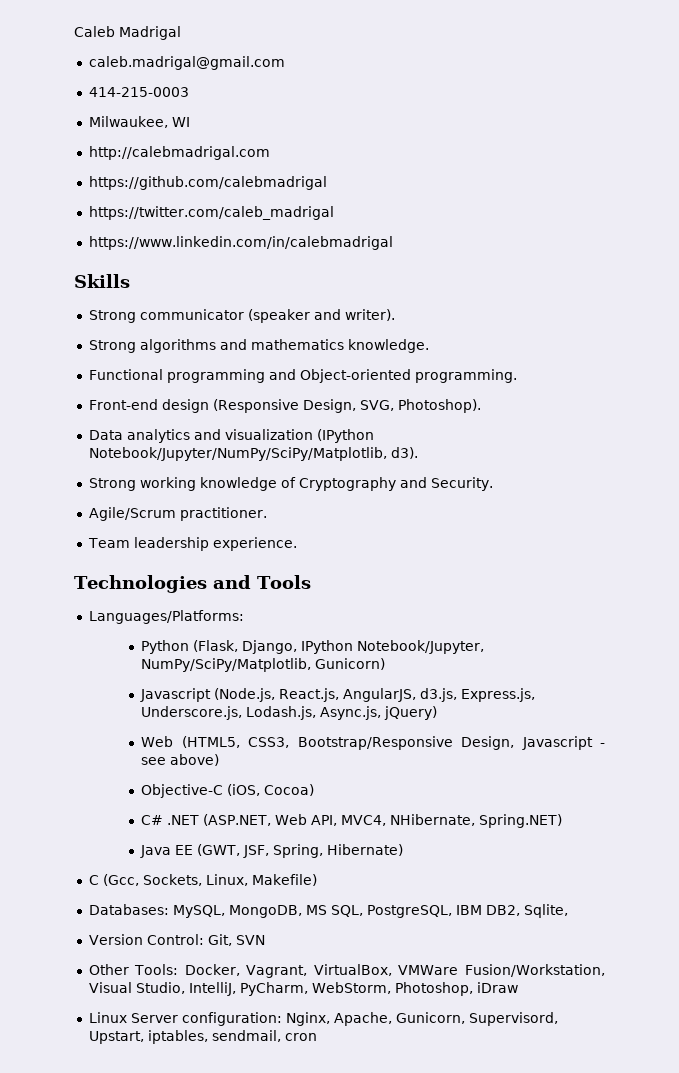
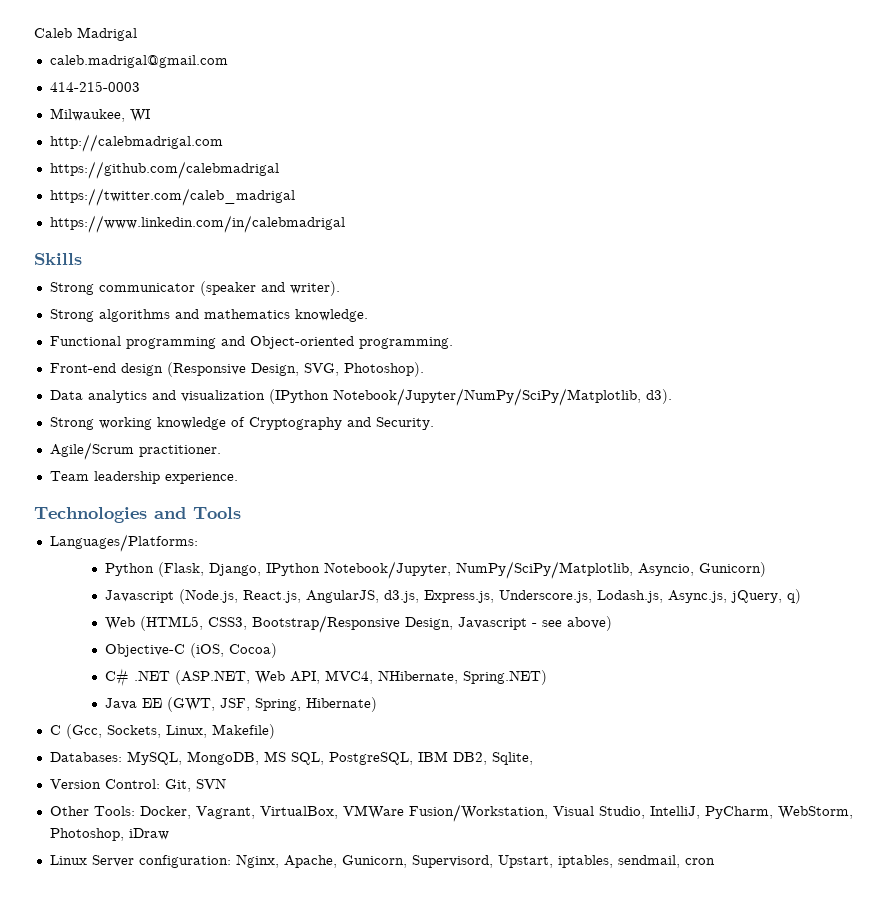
- Python (Flask, Django, IPython Notebook/Jupyter, NumPy/SciPy/Matplotlib, Gunicorn)
+ Python (Flask, Django, IPython Notebook/Jupyter, NumPy/SciPy/Matplotlib, Asyncio, Gunicorn)
- Javascript (Node.js, React.js, AngularJS, d3.js, Express.js, Underscore.js, Lodash.js, Async.js, jQuery)
+ Javascript (Node.js, React.js, AngularJS, d3.js, Express.js, Underscore.js, Lodash.js, Async.js, jQuery, q)

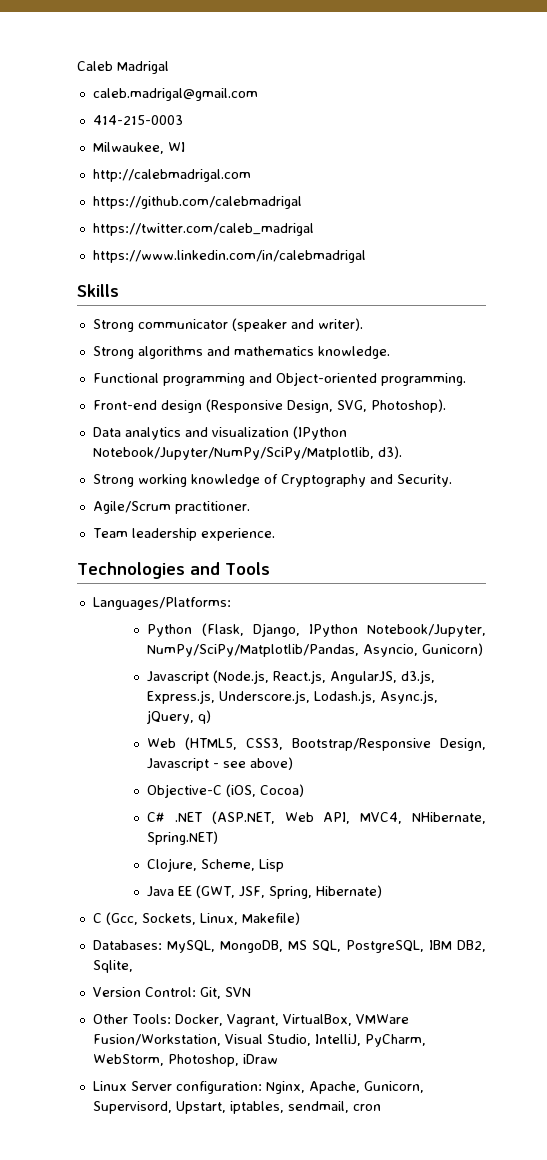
- Python (Flask, Django, IPython Notebook/Jupyter, NumPy/SciPy/Matplotlib, Asyncio, Gunicorn)
+ Python (Flask, Django, IPython Notebook/Jupyter, NumPy/SciPy/Matplotlib/Pandas, Asyncio, Gunicorn)
+ Clojure, Scheme, Lisp

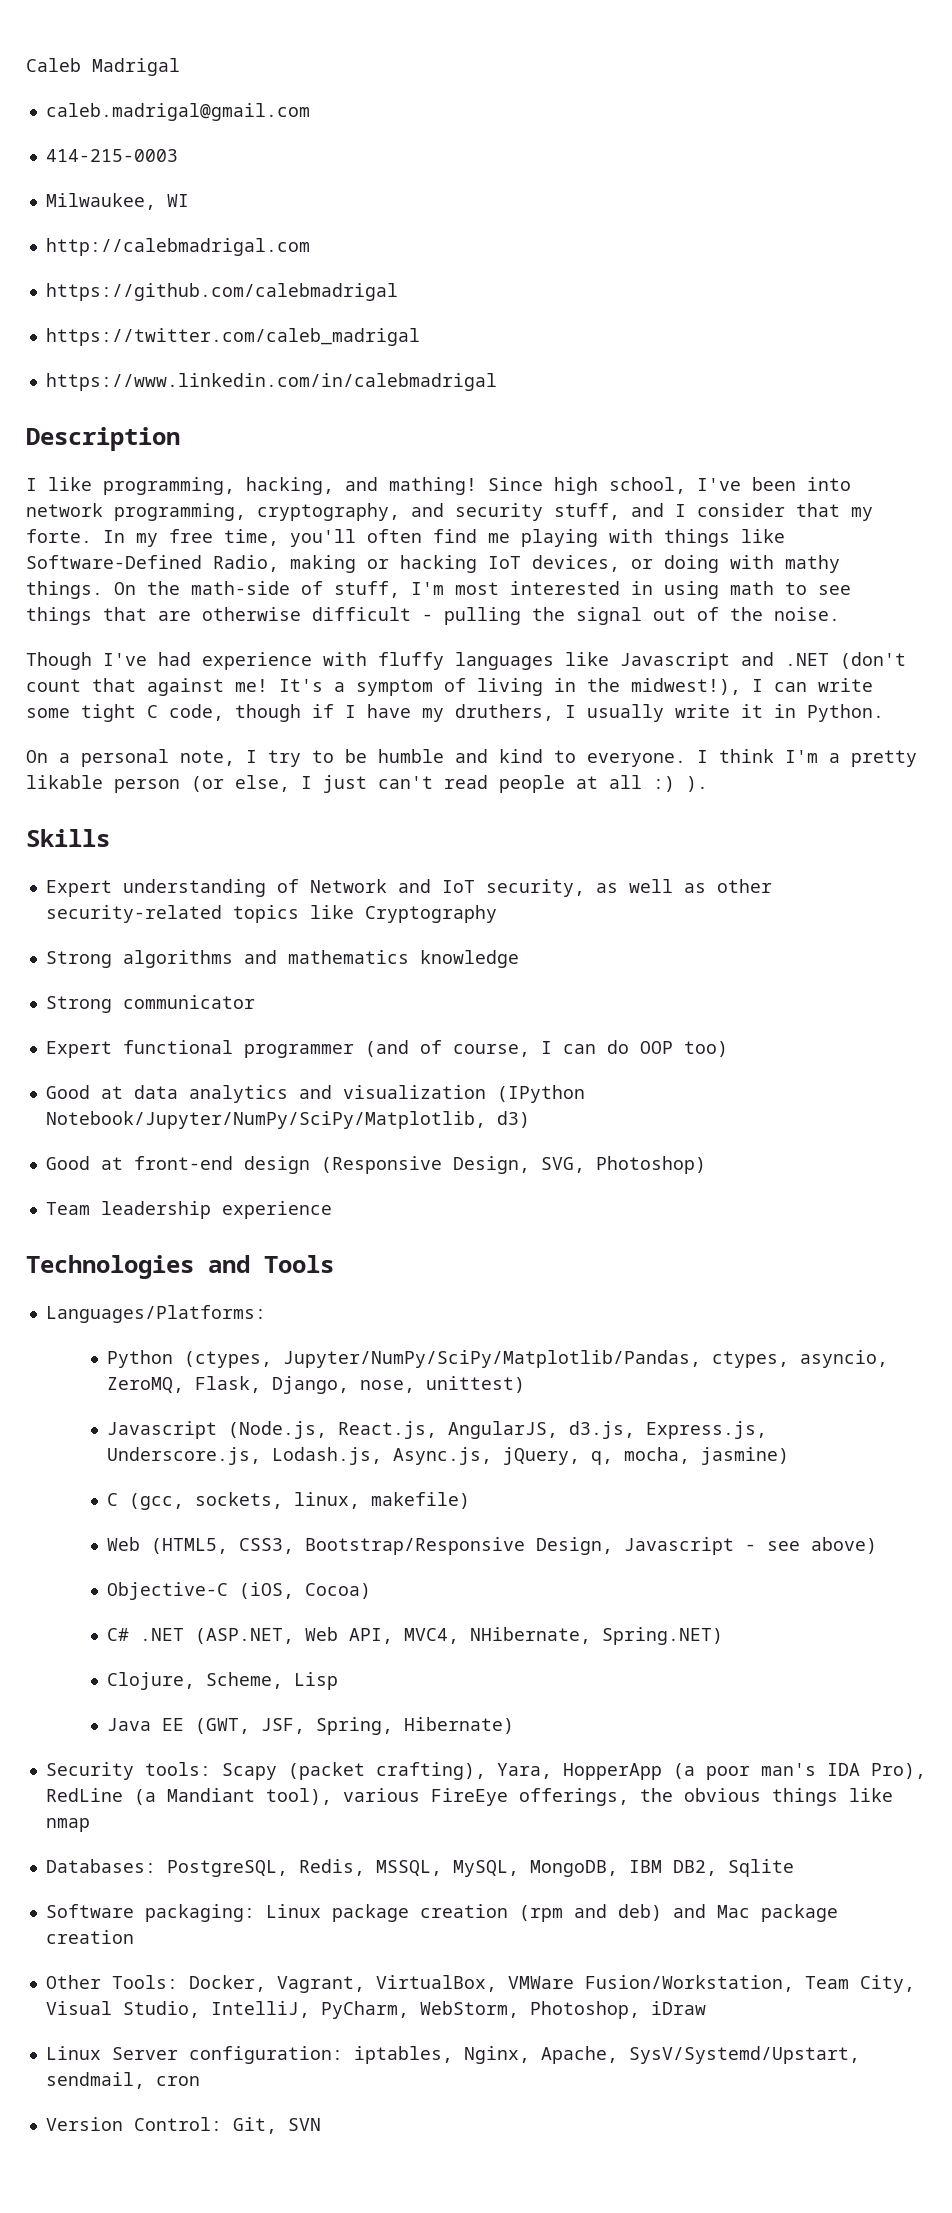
+ Description
+ I like programming, hacking, and mathing! Since high school, I've been into network programming, cryptography, and security stuff, and I consider that my forte. In my free time, you'll often find me playing with things like Software-Defined Radio, making or hacking IoT devices, or doing with mathy things. On the math-side of stuff, I'm most interested in using math to see things that are otherwise difficult - pulling the signal out of the noise.
+ Though I've had experience with fluffy languages like Javascript and .NET (don't count that against me! It's a symptom of living in the midwest!), I can write some tight C code, though if I have my druthers, I usually write it in Python.
+ On a personal note, I try to be humble and kind to everyone. I think I'm a pretty likable person (or else, I just can't read people at all :) ).
  Skills
- Strong communicator (speaker and writer).
- Strong algorithms and mathematics knowledge.
- Functional programming and Object-oriented programming.
- Front-end design (Responsive Design, SVG, Photoshop).
- Data analytics and visualization (IPython Notebook/Jupyter/NumPy/SciPy/Matplotlib, d3).
- Strong working knowledge of Cryptography and Security.
- Agile/Scrum practitioner.
+ Expert understanding of Network and IoT security, as well as other security-related topics like Cryptography
+ Strong algorithms and mathematics knowledge
+ Strong communicator
+ Expert functional programmer (and of course, I can do OOP too)
+ Good at data analytics and visualization (IPython Notebook/Jupyter/NumPy/SciPy/Matplotlib, d3)
+ Good at front-end design (Responsive Design, SVG, Photoshop)
- Team leadership experience.
+ Team leadership experience
- Python (Flask, Django, IPython Notebook/Jupyter, NumPy/SciPy/Matplotlib/Pandas, Asyncio, Gunicorn)
+ Python (ctypes, Jupyter/NumPy/SciPy/Matplotlib/Pandas, ctypes, asyncio, ZeroMQ, Flask, Django, nose, unittest)
- Javascript (Node.js, React.js, AngularJS, d3.js, Express.js, Underscore.js, Lodash.js, Async.js, jQuery, q)
+ Javascript (Node.js, React.js, AngularJS, d3.js, Express.js, Underscore.js, Lodash.js, Async.js, jQuery, q, mocha, jasmine)
+ C (gcc, sockets, linux, makefile)
- C (Gcc, Sockets, Linux, Makefile)
- Databases: MySQL, MongoDB, MS SQL, PostgreSQL, IBM DB2, Sqlite,
- Version Control: Git, SVN
+ Security tools: Scapy (packet crafting), Yara, HopperApp (a poor man's IDA Pro), RedLine (a Mandiant tool), various FireEye offerings, the obvious things like nmap
+ Databases: PostgreSQL, Redis, MSSQL, MySQL, MongoDB, IBM DB2, Sqlite
+ Software packaging: Linux package creation (rpm and deb) and Mac package creation
- Other Tools: Docker, Vagrant, VirtualBox, VMWare Fusion/Workstation, Visual Studio, IntelliJ, PyCharm, WebStorm, Photoshop, iDraw
+ Other Tools: Docker, Vagrant, VirtualBox, VMWare Fusion/Workstation, Team City, Visual Studio, IntelliJ, PyCharm, WebStorm, Photoshop, iDraw
- Linux Server configuration: Nginx, Apache, Gunicorn, Supervisord, Upstart, iptables, sendmail, cron
+ Linux Server configuration: iptables, Nginx, Apache, SysV/Systemd/Upstart, sendmail, cron
+ Version Control: Git, SVN

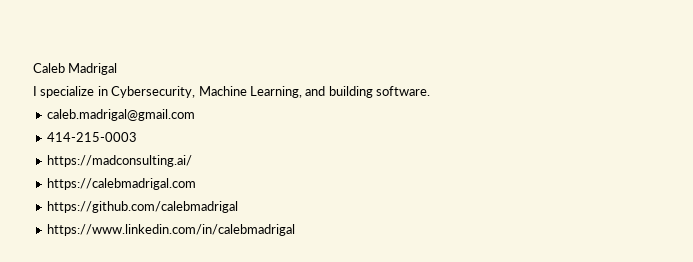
+ I specialize in Cybersecurity, Machine Learning, and building software.
- Milwaukee, WI
- http://calebmadrigal.com
+ https://madconsulting.ai/
+ https://calebmadrigal.com
- https://twitter.com/caleb_madrigal
- Description
- I like programming, hacking, and mathing! Since high school, I've been into network programming, cryptography, and security stuff, and I consider that my forte. In my free time, you'll often find me playing with things like Software-Defined Radio, making or hacking IoT devices, or doing with mathy things. On the math-side of stuff, I'm most interested in using math to see things that are otherwise difficult - pulling the signal out of the noise.
- Though I've had experience with fluffy languages like Javascript and .NET (don't count that against me! It's a symptom of living in the midwest!), I can write some tight C code, though if I have my druthers, I usually write it in Python.
- On a personal note, I try to be humble and kind to everyone. I think I'm a pretty likable person (or else, I just can't read people at all :) ).
- Skills
- Expert understanding of Network and IoT security, as well as other security-related topics like Cryptography
- Strong algorithms and mathematics knowledge
- Strong communicator
- Expert functional programmer (and of course, I can do OOP too)
- Good at data analytics and visualization (IPython Notebook/Jupyter/NumPy/SciPy/Matplotlib, d3)
- Good at front-end design (Responsive Design, SVG, Photoshop)
- Team leadership experience
- Technologies and Tools
- Languages/Platforms:
- Python (ctypes, Jupyter/NumPy/SciPy/Matplotlib/Pandas, ctypes, asyncio, ZeroMQ, Flask, Django, nose, unittest)
- Javascript (Node.js, React.js, AngularJS, d3.js, Express.js, Underscore.js, Lodash.js, Async.js, jQuery, q, mocha, jasmine)
- C (gcc, sockets, linux, makefile)
- Web (HTML5, CSS3, Bootstrap/Responsive Design, Javascript - see above)
- Objective-C (iOS, Cocoa)
- C# .NET (ASP.NET, Web API, MVC4, NHibernate, Spring.NET)
- Clojure, Scheme, Lisp
- Java EE (GWT, JSF, Spring, Hibernate)
- Security tools: Scapy (packet crafting), Yara, HopperApp (a poor man's IDA Pro), RedLine (a Mandiant tool), various FireEye offerings, the obvious things like nmap
- Databases: PostgreSQL, Redis, MSSQL, MySQL, MongoDB, IBM DB2, Sqlite
- Software packaging: Linux package creation (rpm and deb) and Mac package creation
- Other Tools: Docker, Vagrant, VirtualBox, VMWare Fusion/Workstation, Team City, Visual Studio, IntelliJ, PyCharm, WebStorm, Photoshop, iDraw
- Linux Server configuration: iptables, Nginx, Apache, SysV/Systemd/Upstart, sendmail, cron
- Version Control: Git, SVN

